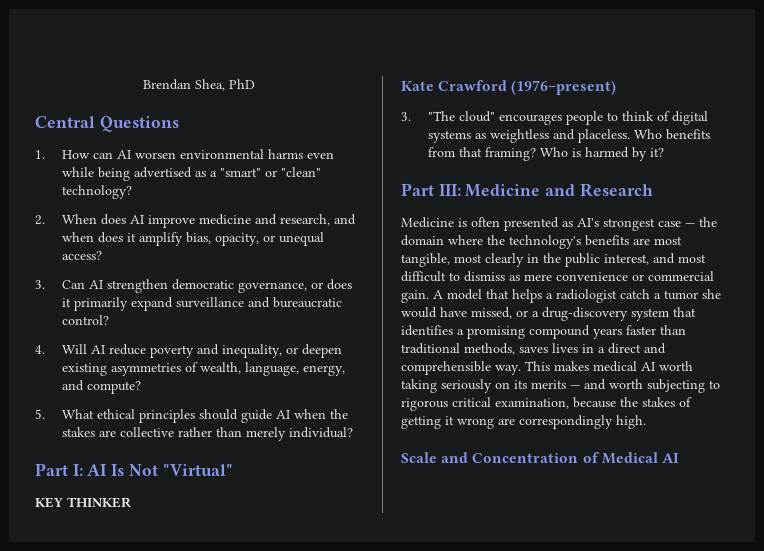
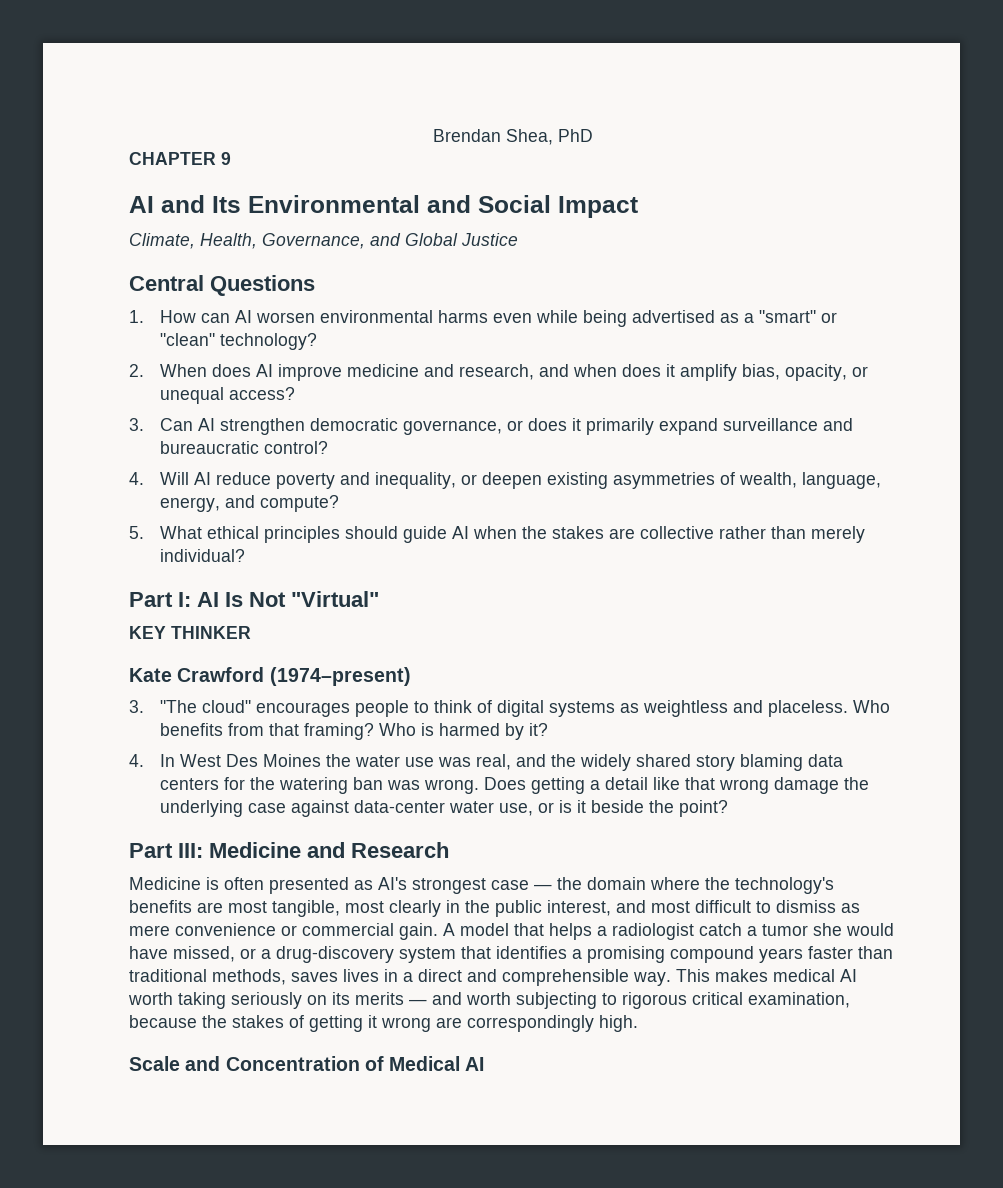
+ CHAPTER 9
+ AI and Its Environmental and Social Impact
+ Climate, Health, Governance, and Global Justice
- Kate Crawford (1976–present)
+ Kate Crawford (1974–present)
+ 4. In West Des Moines the water use was real, and the widely shared story blaming data centers for the watering ban was wrong. Does getting a detail like that wrong damage the underlying case against data-center water use, or is it beside the point?

